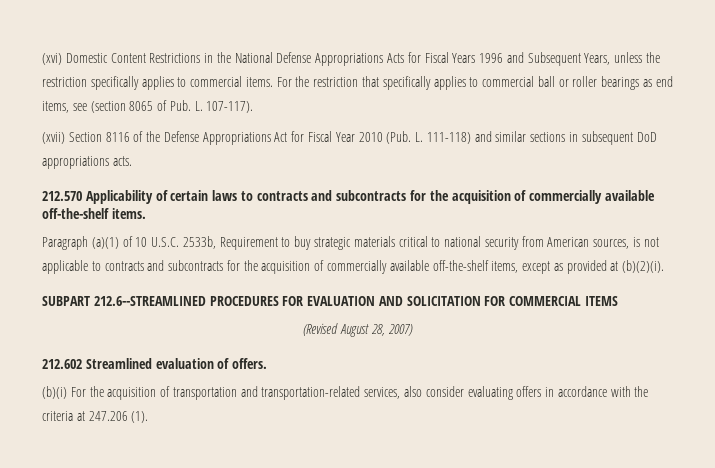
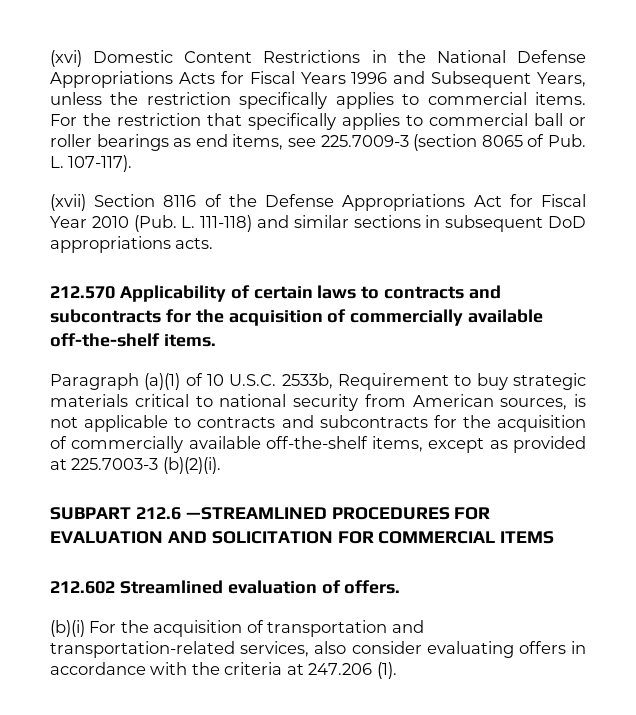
- For the restriction that specifically applies to commercial ball or roller bearings as end items, see (section 8065 of Pub. L. 107-117).
+ For the restriction that specifically applies to commercial ball or roller bearings as end items, see 225.7009-3 (section 8065 of Pub. L. 107-117).
- Paragraph (a)(1) of 10 U.S.C. 2533b, Requirement to buy strategic materials critical to national security from American sources, is not applicable to contracts and subcontracts for the acquisition of commercially available off-the-shelf items, except as provided at (b)(2)(i).
+ Paragraph (a)(1) of 10 U.S.C. 2533b, Requirement to buy strategic materials critical to national security from American sources, is not applicable to contracts and subcontracts for the acquisition of commercially available off-the-shelf items, except as provided at 225.7003-3 (b)(2)(i).
- SUBPART 212.6--STREAMLINED PROCEDURES FOR EVALUATION AND SOLICITATION FOR COMMERCIAL ITEMS
+ SUBPART 212.6 —STREAMLINED PROCEDURES FOR EVALUATION AND SOLICITATION FOR COMMERCIAL ITEMS
- (Revised August 28, 2007)

